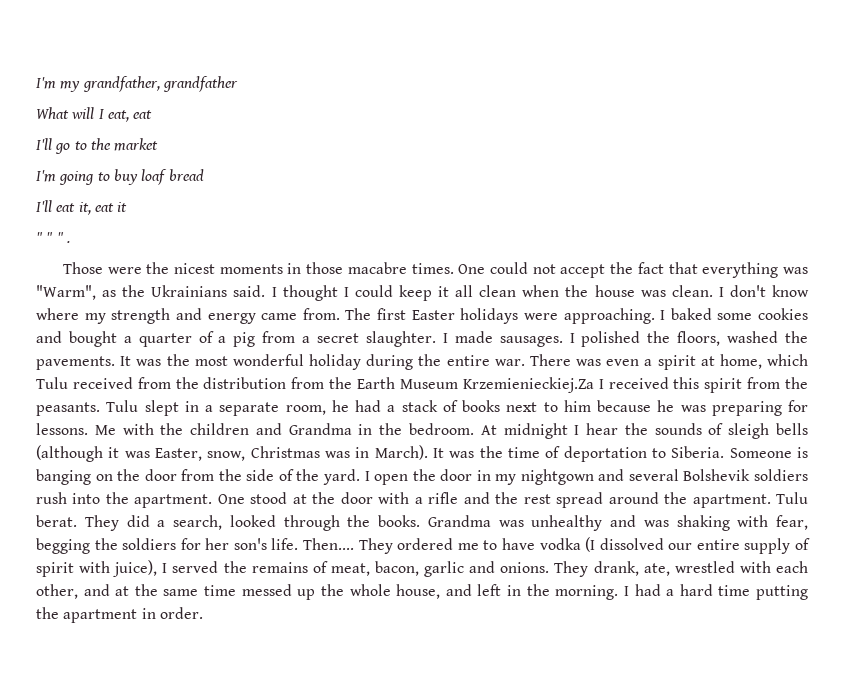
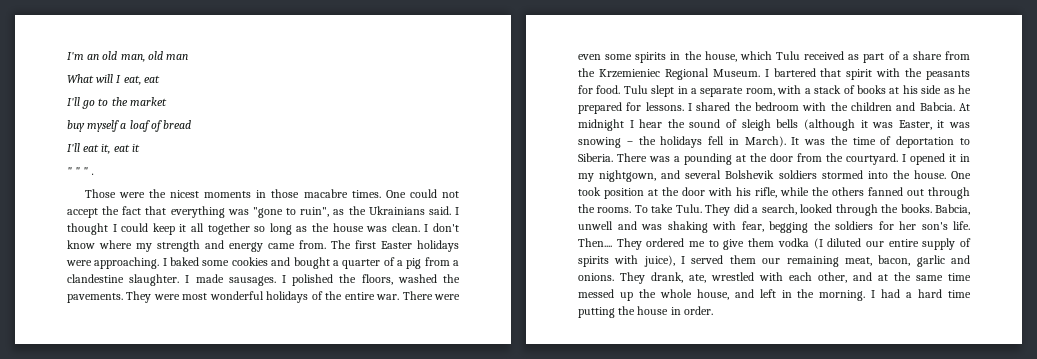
- I'm my grandfather, grandfather
+ I'm an old man, old man
- I'm going to buy loaf bread
+ buy myself a loaf of bread
- One could not accept the fact that everything was "Warm", as the Ukrainians said.
+ One could not accept the fact that everything was "gone to ruin", as the Ukrainians said.
- I thought I could keep it all clean when the house was clean.
+ I thought I could keep it all together so long as the house was clean.
- I baked some cookies and bought a quarter of a pig from a secret slaughter.
+ I baked some cookies and bought a quarter of a pig from a clandestine slaughter.
- It was the most wonderful holiday during the entire war. There was even a spirit at home, which Tulu received from the distribution from the Earth Museum Krzemienieckiej.Za I received this spirit from the peasants.
+ They were most wonderful holidays of the entire war. There were even some spirits in the house, which Tulu received as part of a share from the Krzemieniec Regional Museum. I bartered that spirit with the peasants for food.
- Tulu slept in a separate room, he had a stack of books next to him because he was preparing for lessons. Me with the children and Grandma in the bedroom.
+ Tulu slept in a separate room, with a stack of books at his side as he prepared for lessons. I shared the bedroom with the children and Babcia.
- At midnight I hear the sounds of sleigh bells (although it was Easter, snow, Christmas was in March).
+ At midnight I hear the sound of sleigh bells (although it was Easter, it was snowing – the holidays fell in March).
- Someone is banging on the door from the side of the yard. I open the door in my nightgown and several Bolshevik soldiers rush into the apartment. One stood at the door with a rifle and the rest spread around the apartment. Tulu berat.
+ There was a pounding at the door from the courtyard. I opened it in my nightgown, and several Bolshevik soldiers stormed into the house. One took position at the door with his rifle, while the others fanned out through the rooms. To take Tulu.
- Grandma was unhealthy and was shaking with fear, begging the soldiers for her son's life.
+ Babcia, unwell and was shaking with fear, begging the soldiers for her son's life.
- They ordered me to have vodka (I dissolved our entire supply of spirit with juice), I served the remains of meat, bacon, garlic and onions.
+ They ordered me to give them vodka (I diluted our entire supply of spirits with juice), I served them our remaining meat, bacon, garlic and onions.
- I had a hard time putting the apartment in order.
+ I had a hard time putting the house in order.

